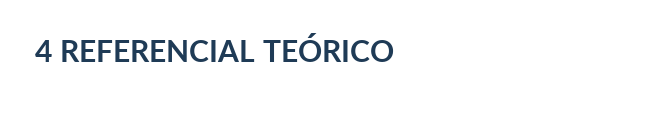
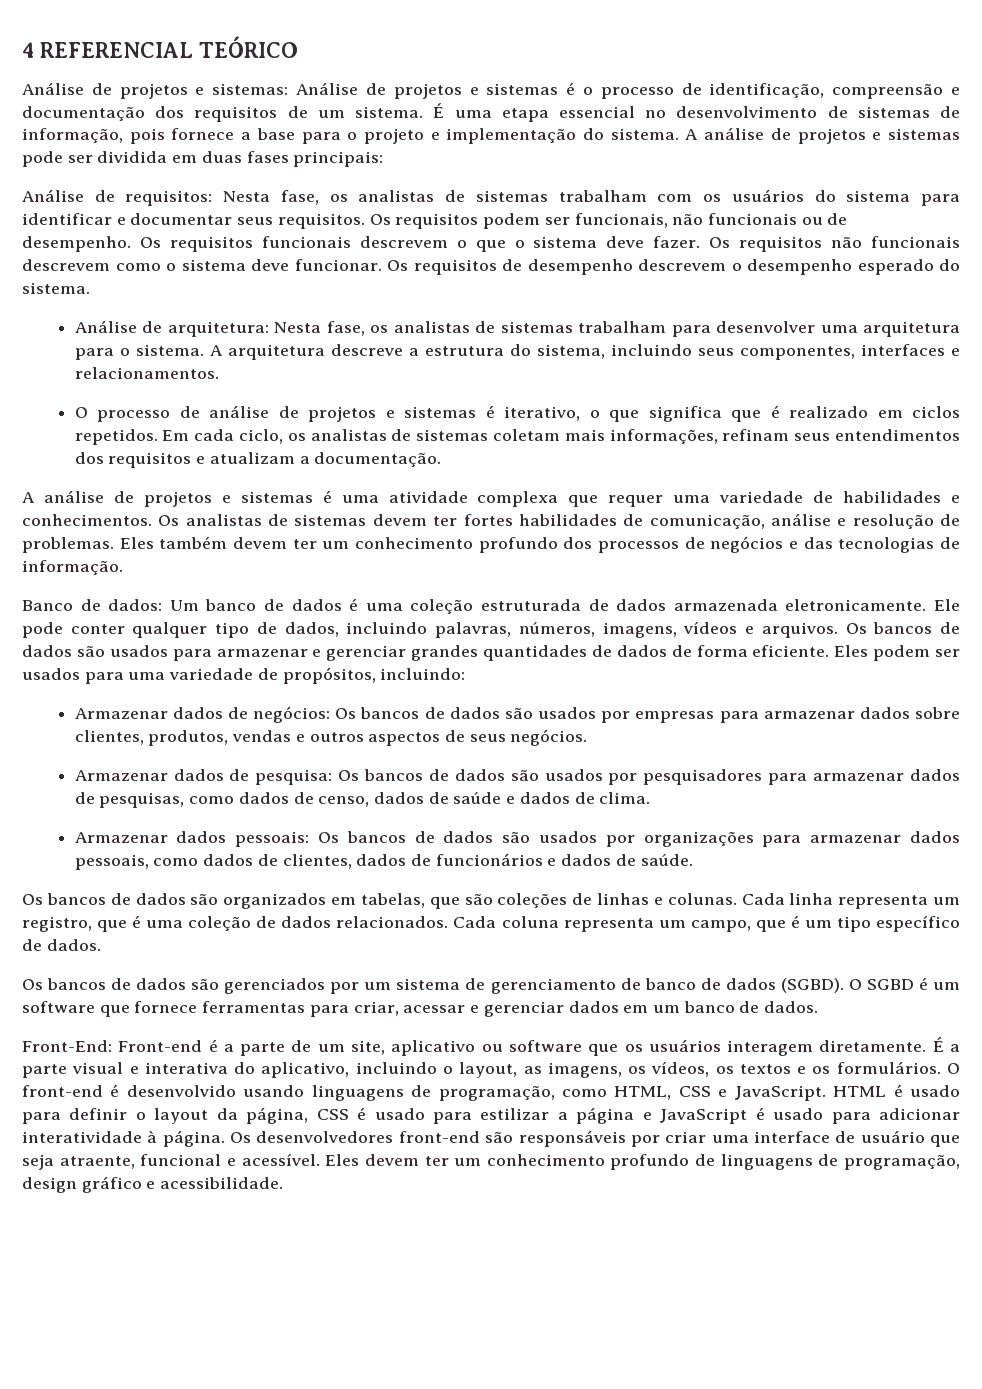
+ Análise de projetos e sistemas: Análise de projetos e sistemas é o processo de identificação, compreensão e documentação dos requisitos de um sistema. É uma etapa essencial no desenvolvimento de sistemas de informação, pois fornece a base para o projeto e implementação do sistema. A análise de projetos e sistemas pode ser dividida em duas fases principais:
+ Análise de requisitos: Nesta fase, os analistas de sistemas trabalham com os usuários do sistema para identificar e documentar seus requisitos. Os requisitos podem ser funcionais, não funcionais ou de desempenho. Os requisitos funcionais descrevem o que o sistema deve fazer. Os requisitos não funcionais descrevem como o sistema deve funcionar. Os requisitos de desempenho descrevem o desempenho esperado do sistema.
+ Análise de arquitetura: Nesta fase, os analistas de sistemas trabalham para desenvolver uma arquitetura para o sistema. A arquitetura descreve a estrutura do sistema, incluindo seus componentes, interfaces e relacionamentos.
+ O processo de análise de projetos e sistemas é iterativo, o que significa que é realizado em ciclos repetidos. Em cada ciclo, os analistas de sistemas coletam mais informações, refinam seus entendimentos dos requisitos e atualizam a documentação.
+ A análise de projetos e sistemas é uma atividade complexa que requer uma variedade de habilidades e conhecimentos. Os analistas de sistemas devem ter fortes habilidades de comunicação, análise e resolução de problemas. Eles também devem ter um conhecimento profundo dos processos de negócios e das tecnologias de informação.
+ Banco de dados: Um banco de dados é uma coleção estruturada de dados armazenada eletronicamente. Ele pode conter qualquer tipo de dados, incluindo palavras, números, imagens, vídeos e arquivos. Os bancos de dados são usados para armazenar e gerenciar grandes quantidades de dados de forma eficiente. Eles podem ser usados para uma variedade de propósitos, incluindo:
+ Armazenar dados de negócios: Os bancos de dados são usados por empresas para armazenar dados sobre clientes, produtos, vendas e outros aspectos de seus negócios.
+ Armazenar dados de pesquisa: Os bancos de dados são usados por pesquisadores para armazenar dados de pesquisas, como dados de censo, dados de saúde e dados de clima.
+ Armazenar dados pessoais: Os bancos de dados são usados por organizações para armazenar dados pessoais, como dados de clientes, dados de funcionários e dados de saúde.
+ Os bancos de dados são organizados em tabelas, que são coleções de linhas e colunas. Cada linha representa um registro, que é uma coleção de dados relacionados. Cada coluna representa um campo, que é um tipo específico de dados.
+ Os bancos de dados são gerenciados por um sistema de gerenciamento de banco de dados (SGBD). O SGBD é um software que fornece ferramentas para criar, acessar e gerenciar dados em um banco de dados.
+ Front-End: Front-end é a parte de um site, aplicativo ou software que os usuários interagem diretamente. É a parte visual e interativa do aplicativo, incluindo o layout, as imagens, os vídeos, os textos e os formulários. O front-end é desenvolvido usando linguagens de programação, como HTML, CSS e JavaScript. HTML é usado para definir o layout da página, CSS é usado para estilizar a página e JavaScript é usado para adicionar interatividade à página. Os desenvolvedores front-end são responsáveis por criar uma interface de usuário que seja atraente, funcional e acessível. Eles devem ter um conhecimento profundo de linguagens de programação, design gráfico e acessibilidade.

